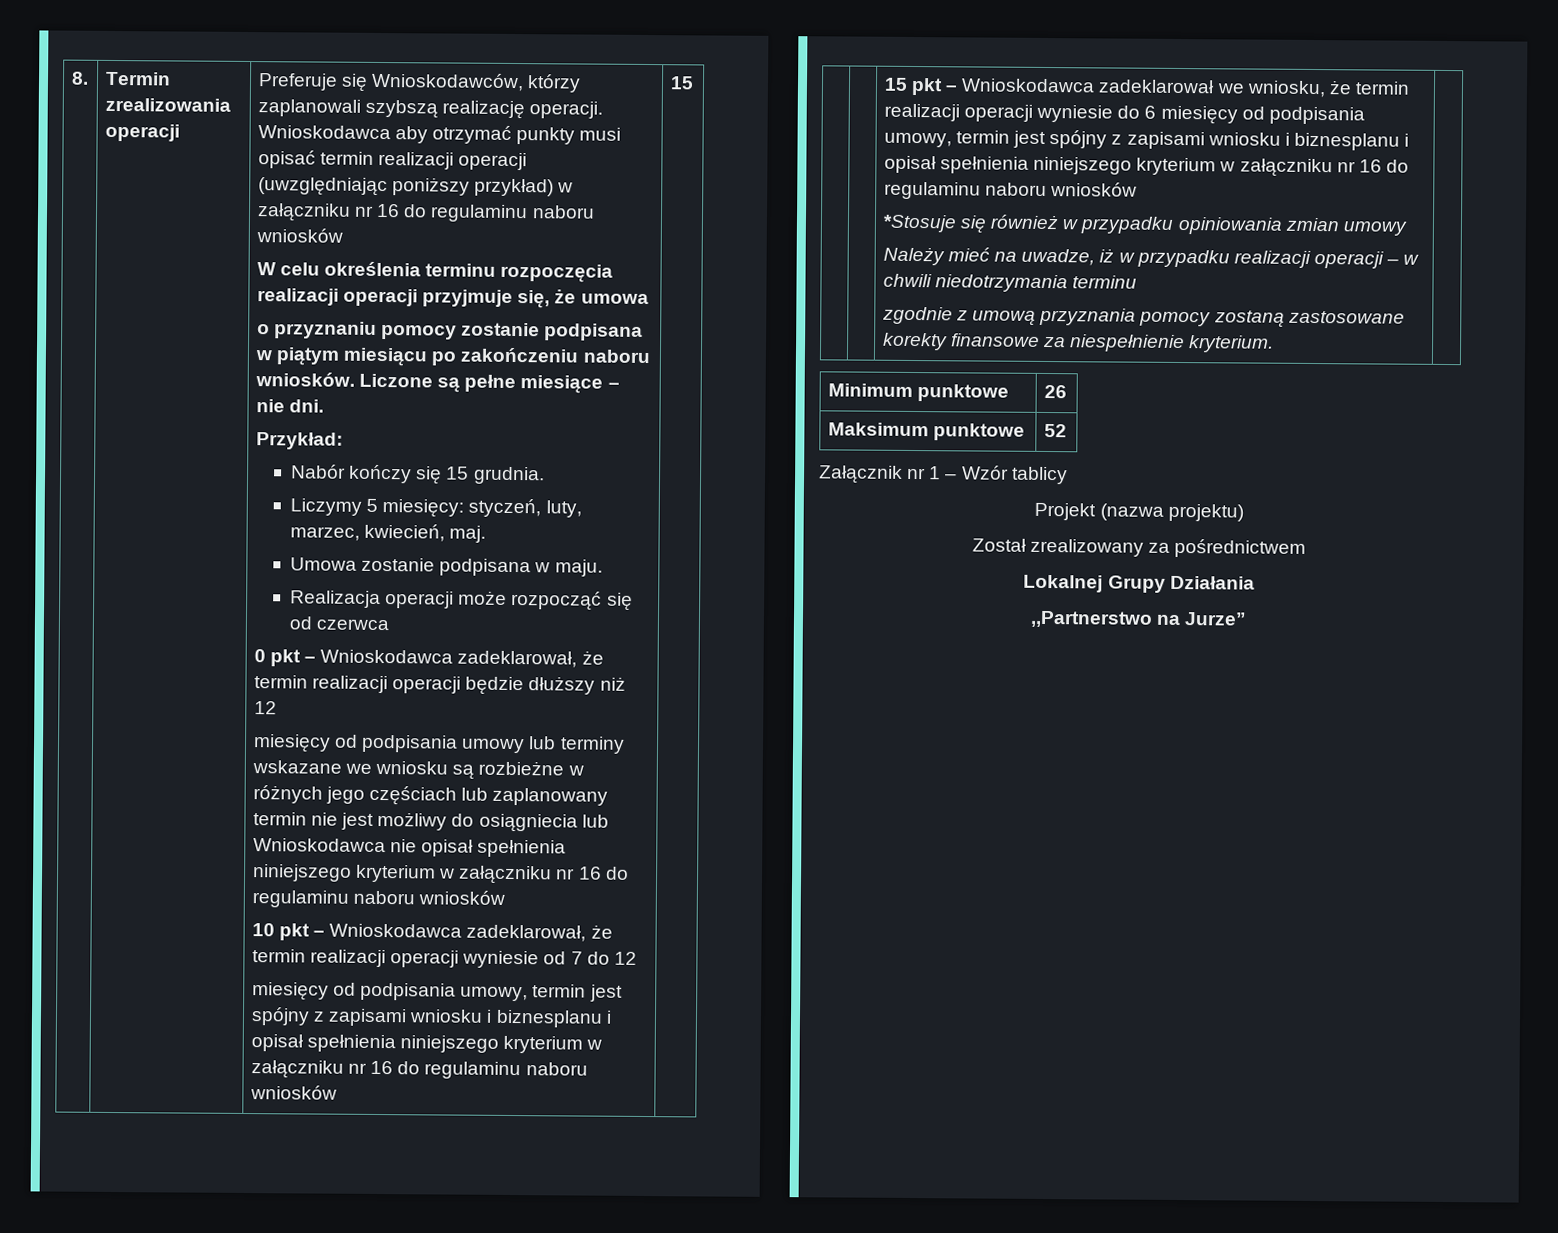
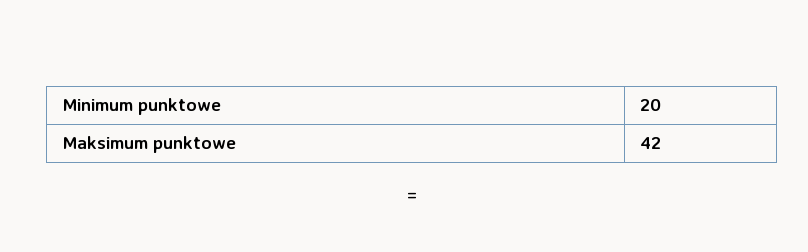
- 8. | Termin zrealizowania operacji | Preferuje się Wnioskodawców, którzy zaplanowali szybszą realizację operacji. Wnioskodawca aby otrzymać punkty musi opisać termin realizacji operacji (uwzględniając poniższy przykład) w załączniku nr 16 do regulaminu naboru wniosków
- W celu określenia terminu rozpoczęcia realizacji operacji przyjmuje się, że umowa
- o przyznaniu pomocy zostanie podpisana w piątym miesiącu po zakończeniu naboru wniosków. Liczone są pełne miesiące – nie dni.
- Przykład:
- Nabór kończy się 15 grudnia.
- Liczymy 5 miesięcy: styczeń, luty, marzec, kwiecień, maj.
- Umowa zostanie podpisana w maju.
- Realizacja operacji może rozpocząć się od czerwca
- 0 pkt – Wnioskodawca zadeklarował, że termin realizacji operacji będzie dłuższy niż 12
- miesięcy od podpisania umowy lub terminy wskazane we wniosku są rozbieżne w różnych jego częściach lub zaplanowany termin nie jest możliwy do osiągniecia lub Wnioskodawca nie opisał spełnienia niniejszego kryterium w załączniku nr 16 do regulaminu naboru wniosków
- 10 pkt – Wnioskodawca zadeklarował, że termin realizacji operacji wyniesie od 7 do 12
- miesięcy od podpisania umowy, termin jest spójny z zapisami wniosku i biznesplanu i opisał spełnienia niniejszego kryterium w załączniku nr 16 do regulaminu naboru wniosków | 15
- | | 15 pkt – Wnioskodawca zadeklarował we wniosku, że termin realizacji operacji wyniesie do 6 miesięcy od podpisania umowy, termin jest spójny z zapisami wniosku i biznesplanu i opisał spełnienia niniejszego kryterium w załączniku nr 16 do regulaminu naboru wniosków
- *Stosuje się również w przypadku opiniowania zmian umowy
- Należy mieć na uwadze, iż w przypadku realizacji operacji – w chwili niedotrzymania terminu
- zgodnie z umową przyznania pomocy zostaną zastosowane korekty finansowe za niespełnienie kryterium.
- Minimum punktowe | 26
+ Minimum punktowe | 20
- Maksimum punktowe | 52
- Załącznik nr 1 – Wzór tablicy
- Projekt (nazwa projektu)
- Został zrealizowany za pośrednictwem
- Lokalnej Grupy Działania
- ,,Partnerstwo na Jurze”
+ Maksimum punktowe | 42
+ =

